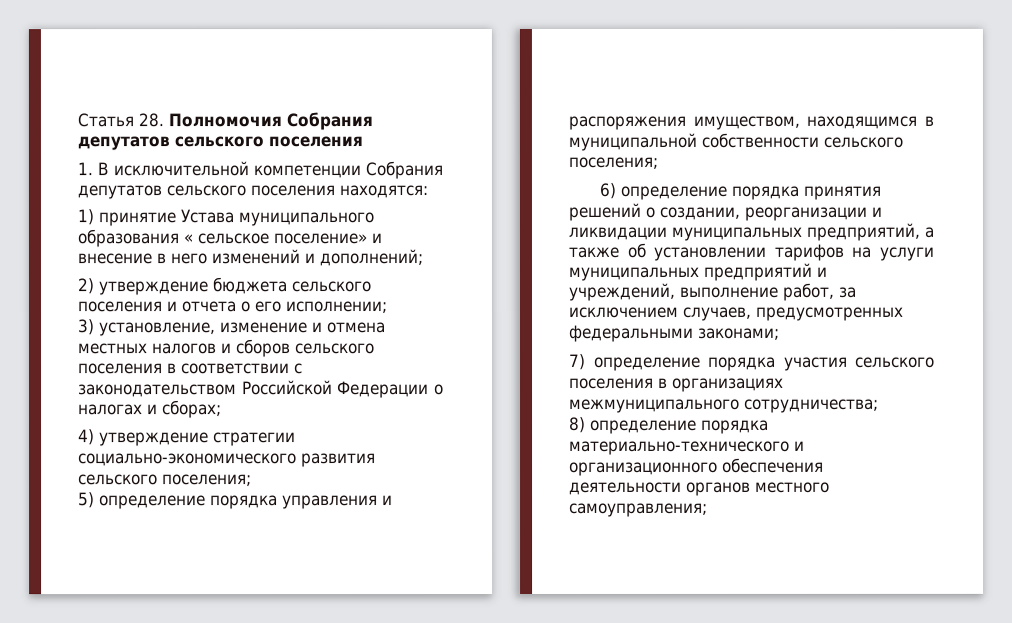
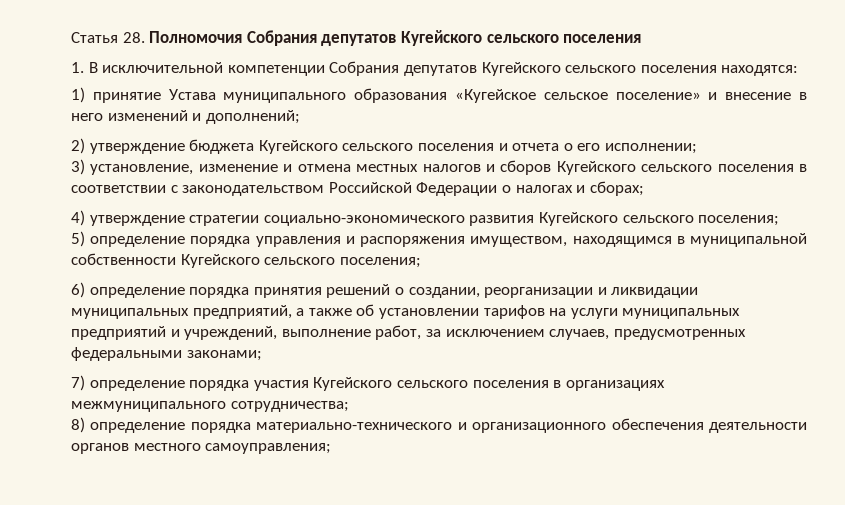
- Статья 28. Полномочия Собрания депутатов сельского поселения
+ Статья 28. Полномочия Собрания депутатов Кугейского сельского поселения
- 1. В исключительной компетенции Собрания депутатов сельского поселения находятся:
+ 1. В исключительной компетенции Собрания депутатов Кугейского сельского поселения находятся:
- 1) принятие Устава муниципального образования « сельское поселение» и внесение в него изменений и дополнений;
+ 1) принятие Устава муниципального образования «Кугейское сельское поселение» и внесение в него изменений и дополнений;
- 2) утверждение бюджета сельского поселения и отчета о его исполнении;
+ 2) утверждение бюджета Кугейского сельского поселения и отчета о его исполнении;
- 3) установление, изменение и отмена местных налогов и сборов сельского поселения в соответствии с законодательством Российской Федерации о налогах и сборах;
+ 3) установление, изменение и отмена местных налогов и сборов Кугейского сельского поселения в соответствии с законодательством Российской Федерации о налогах и сборах;
- 4) утверждение стратегии социально-экономического развития сельского поселения;
+ 4) утверждение стратегии социально-экономического развития Кугейского сельского поселения;
- 5) определение порядка управления и распоряжения имуществом, находящимся в муниципальной собственности сельского поселения;
+ 5) определение порядка управления и распоряжения имуществом, находящимся в муниципальной собственности Кугейского сельского поселения;
- 7) определение порядка участия сельского поселения в организациях межмуниципального сотрудничества;
+ 7) определение порядка участия Кугейского сельского поселения в организациях межмуниципального сотрудничества;

